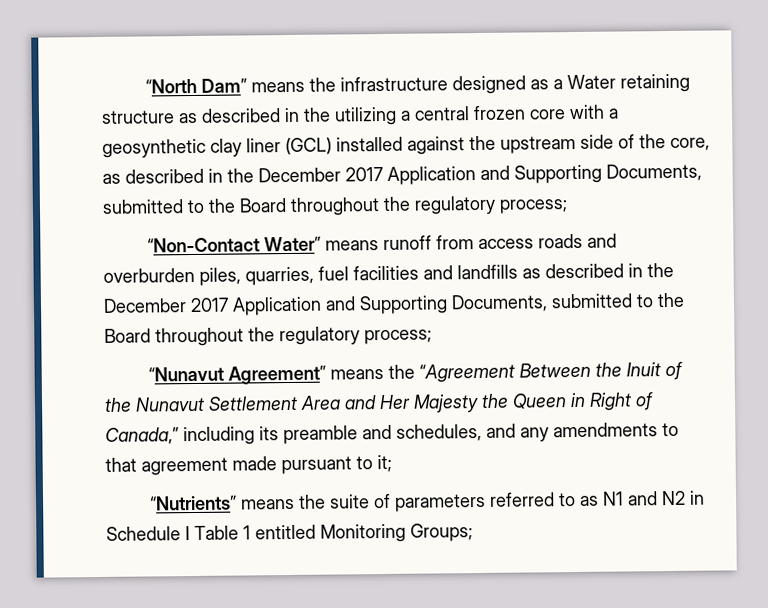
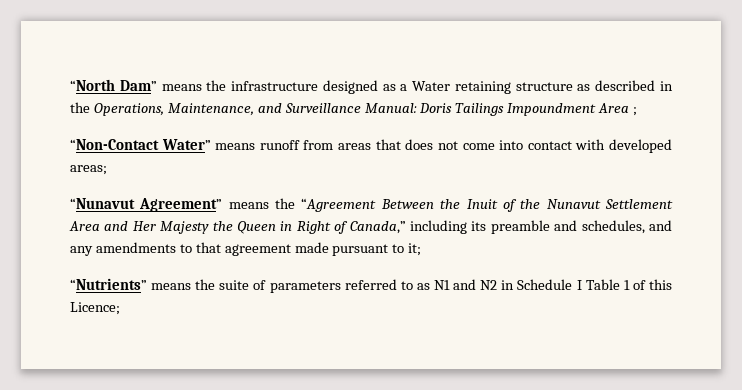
- “North Dam” means the infrastructure designed as a Water retaining structure as described in the utilizing a central frozen core with a geosynthetic clay liner (GCL) installed against the upstream side of the core, as described in the December 2017 Application and Supporting Documents, submitted to the Board throughout the regulatory process;
+ “North Dam” means the infrastructure designed as a Water retaining structure as described in the Operations, Maintenance, and Surveillance Manual: Doris Tailings Impoundment Area ;
- “Non-Contact Water” means runoff from access roads and overburden piles, quarries, fuel facilities and landfills as described in the December 2017 Application and Supporting Documents, submitted to the Board throughout the regulatory process;
+ “Non-Contact Water” means runoff from areas that does not come into contact with developed areas;
- “Nutrients” means the suite of parameters referred to as N1 and N2 in Schedule I Table 1 entitled Monitoring Groups;
+ “Nutrients” means the suite of parameters referred to as N1 and N2 in Schedule I Table 1 of this Licence;

